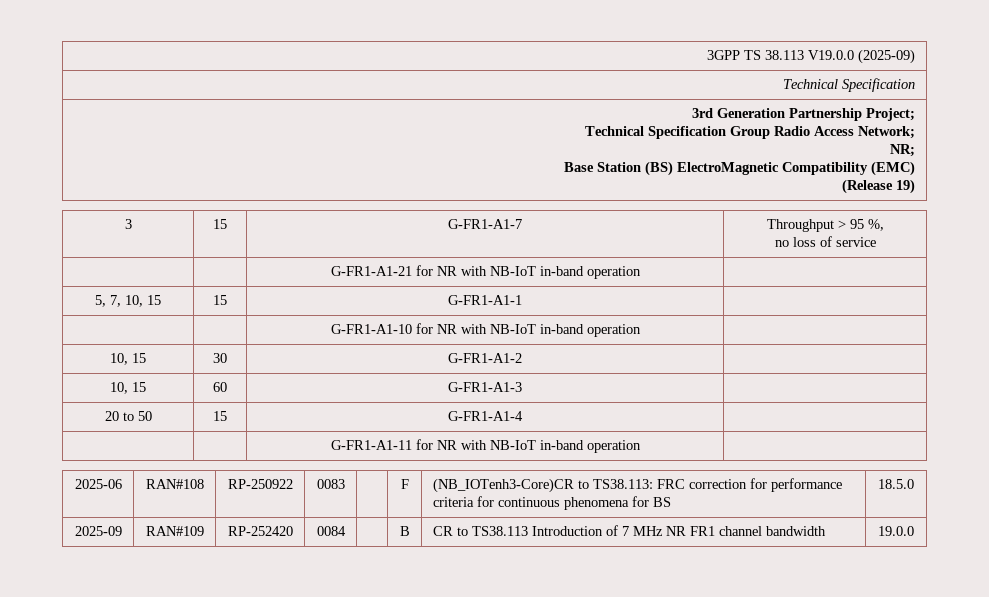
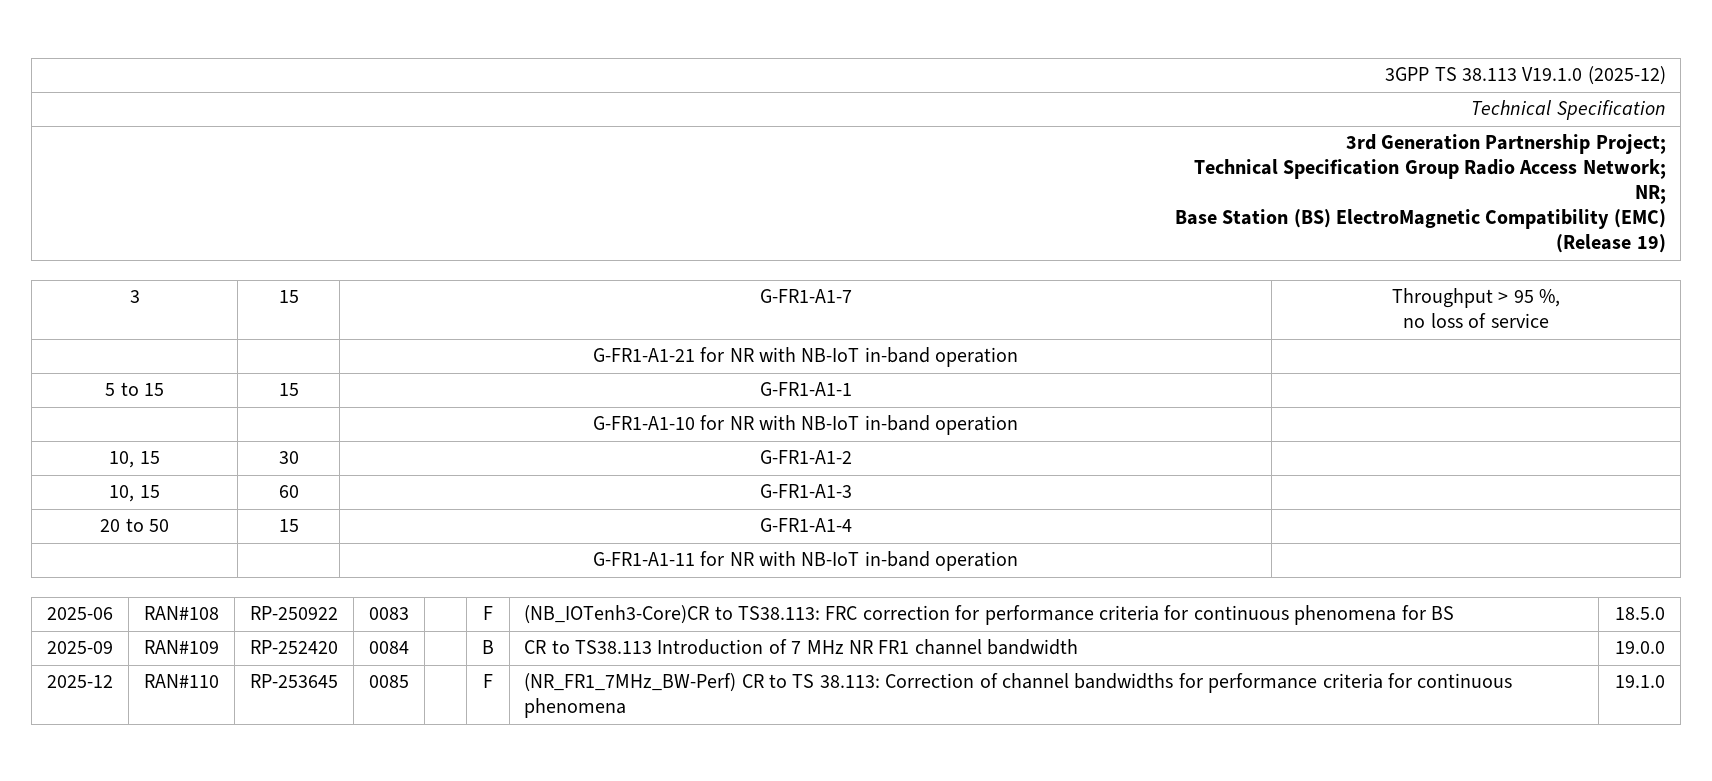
- 3GPP TS 38.113 V19.0.0 (2025-09)
+ 3GPP TS 38.113 V19.1.0 (2025-12)
- 5, 7, 10, 15 | 15 | G-FR1-A1-1 |
+ 5 to 15 | 15 | G-FR1-A1-1 |
+ 2025-12 | RAN#110 | RP-253645 | 0085 | | F | (NR_FR1_7MHz_BW-Perf) CR to TS 38.113: Correction of channel bandwidths for performance criteria for continuous phenomena | 19.1.0

